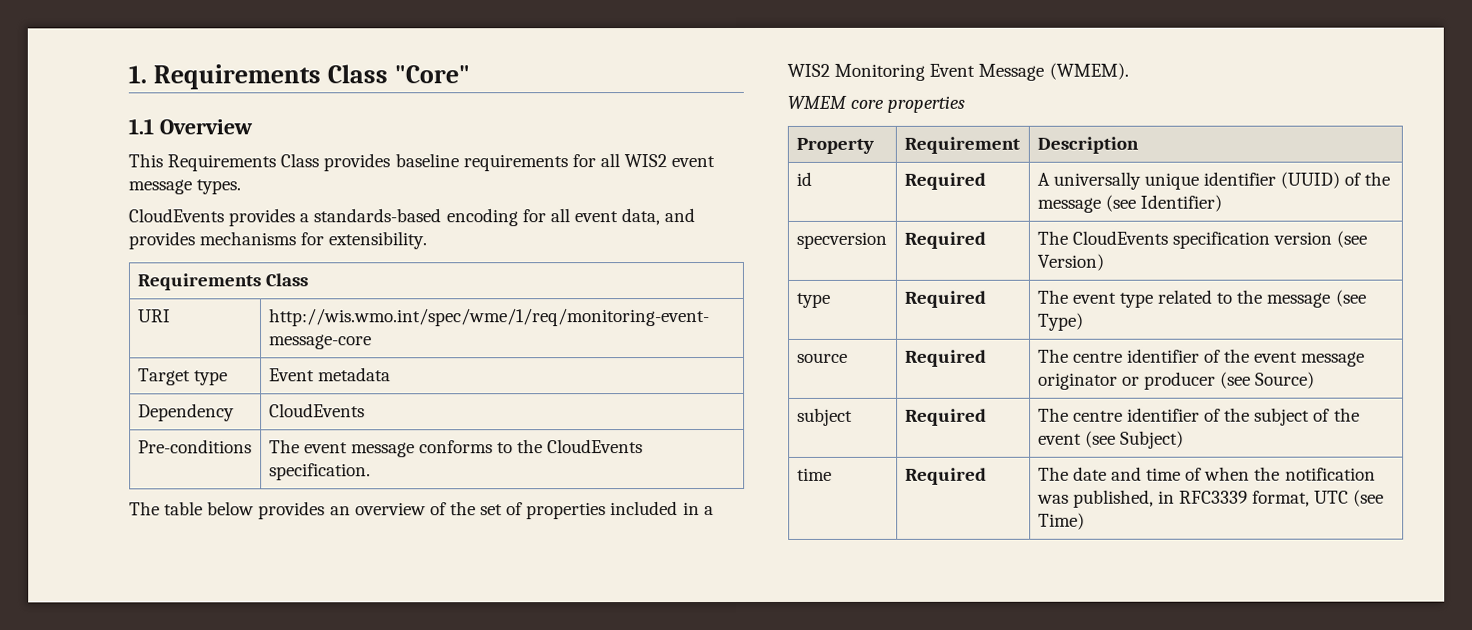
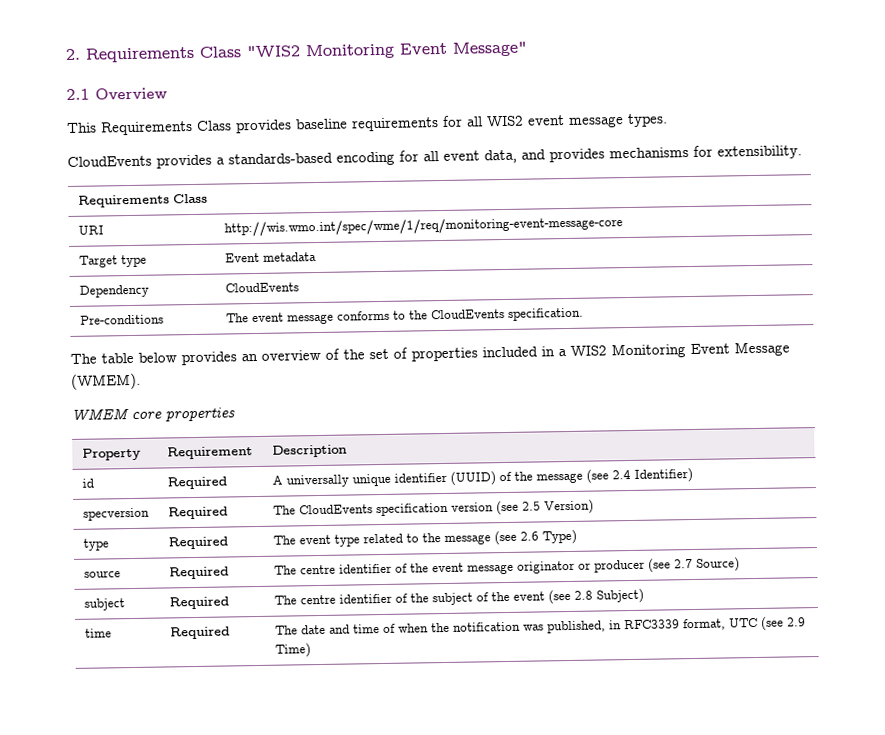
- 1. Requirements Class "Core"
- 1.1 Overview
+ 2. Requirements Class "WIS2 Monitoring Event Message"
+ 2.1 Overview
- id | Required | A universally unique identifier (UUID) of the message (see Identifier)
+ id | Required | A universally unique identifier (UUID) of the message (see 2.4 Identifier)
- specversion | Required | The CloudEvents specification version (see Version)
+ specversion | Required | The CloudEvents specification version (see 2.5 Version)
- type | Required | The event type related to the message (see Type)
+ type | Required | The event type related to the message (see 2.6 Type)
- source | Required | The centre identifier of the event message originator or producer (see Source)
+ source | Required | The centre identifier of the event message originator or producer (see 2.7 Source)
- subject | Required | The centre identifier of the subject of the event (see Subject)
+ subject | Required | The centre identifier of the subject of the event (see 2.8 Subject)
- time | Required | The date and time of when the notification was published, in RFC3339 format, UTC (see Time)
+ time | Required | The date and time of when the notification was published, in RFC3339 format, UTC (see 2.9 Time)

